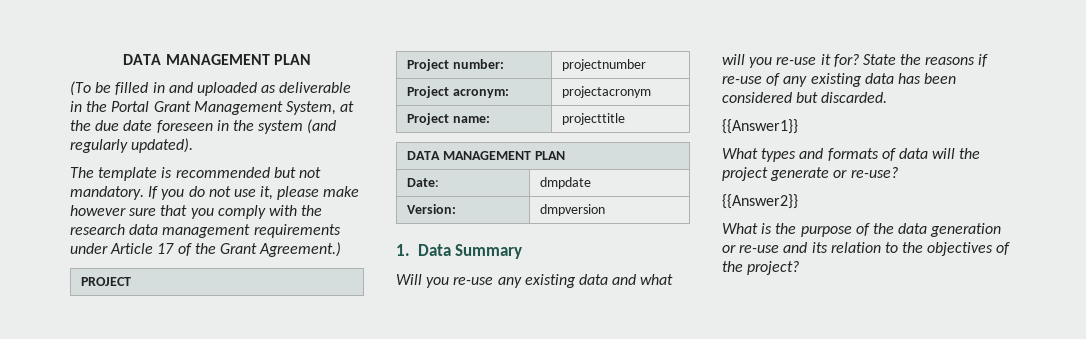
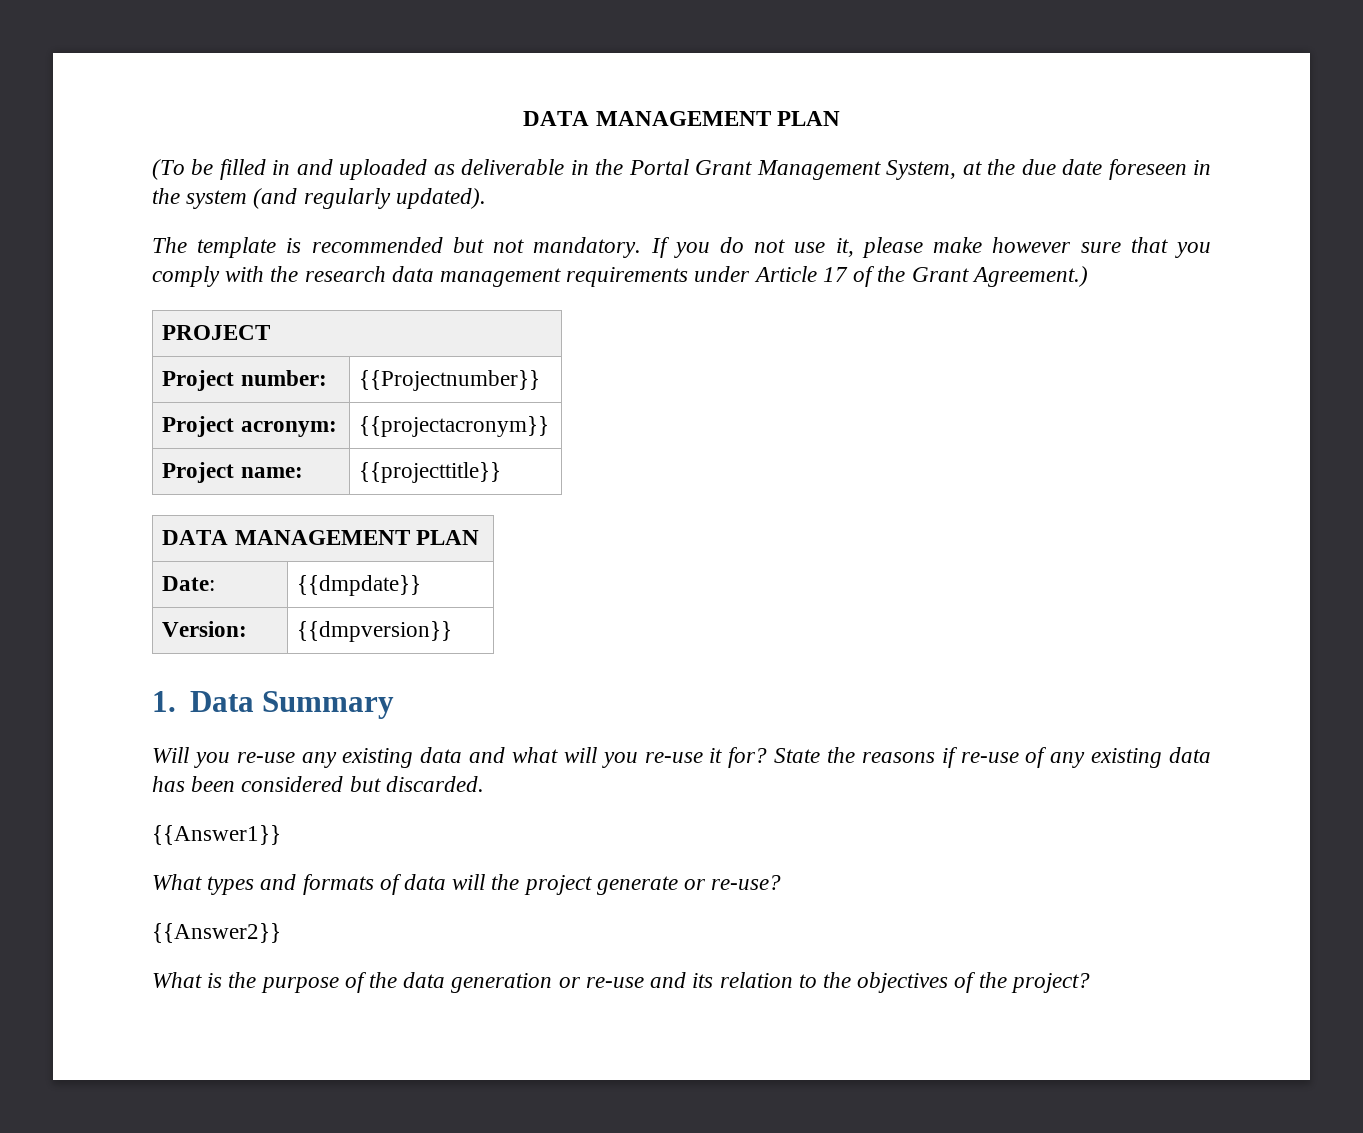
- Project number: | projectnumber
+ Project number: | {{Projectnumber}}
- Project acronym: | projectacronym
+ Project acronym: | {{projectacronym}}
- Project name: | projecttitle
+ Project name: | {{projecttitle}}
- Date: | dmpdate
+ Date: | {{dmpdate}}
- Version: | dmpversion
+ Version: | {{dmpversion}}

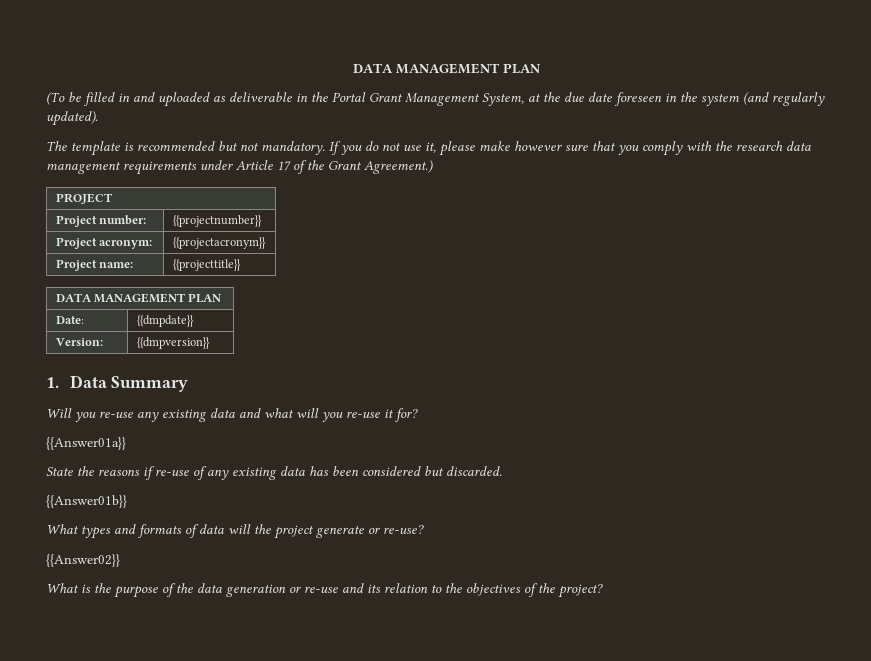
- Project number: | {{Projectnumber}}
+ Project number: | {{projectnumber}}
- Will you re-use any existing data and what will you re-use it for? State the reasons if re-use of any existing data has been considered but discarded.
+ Will you re-use any existing data and what will you re-use it for?
+ {{Answer01a}}
+ State the reasons if re-use of any existing data has been considered but discarded.
- {{Answer1}}
+ {{Answer01b}}
- {{Answer2}}
+ {{Answer02}}

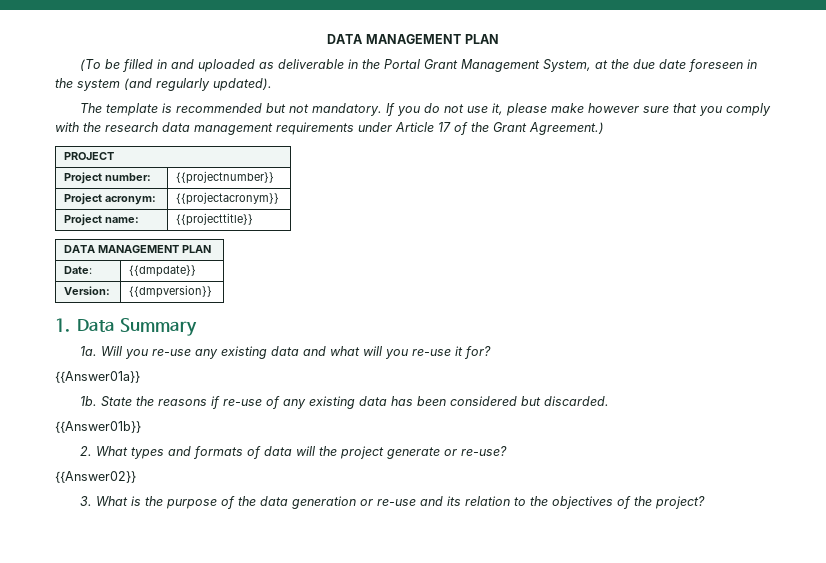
+ 1a.
+ 1b.
- What types and formats of data will the project generate or re-use?
+ 2. What types and formats of data will the project generate or re-use?
- What is the purpose of the data generation or re-use and its relation to the objectives of the project?
+ 3. What is the purpose of the data generation or re-use and its relation to the objectives of the project?

